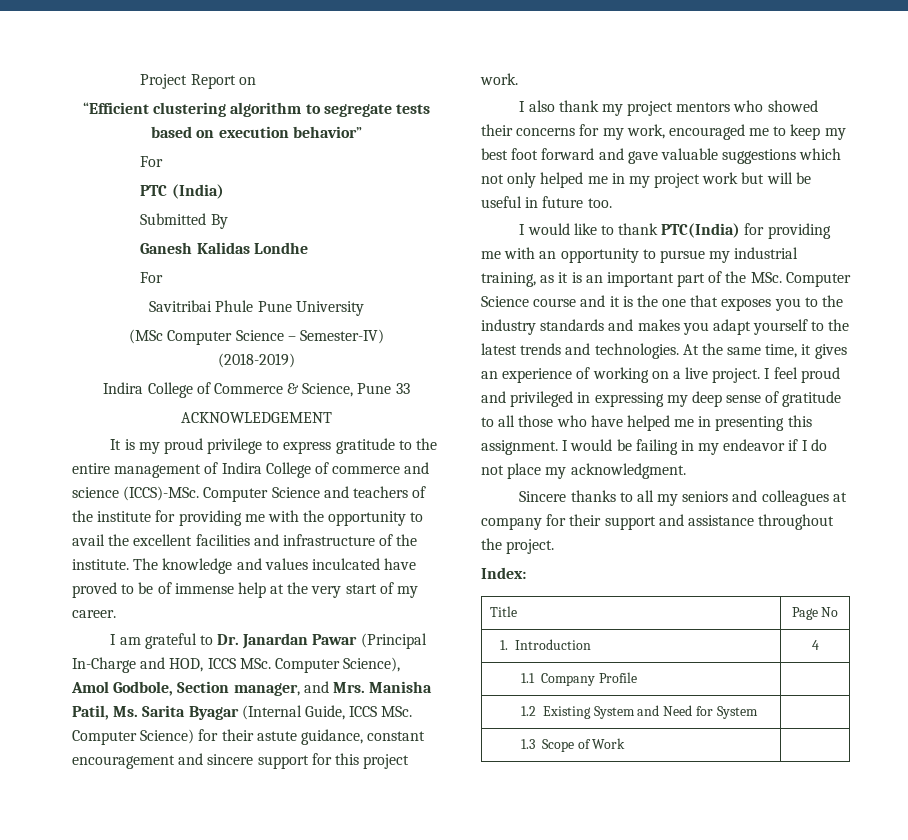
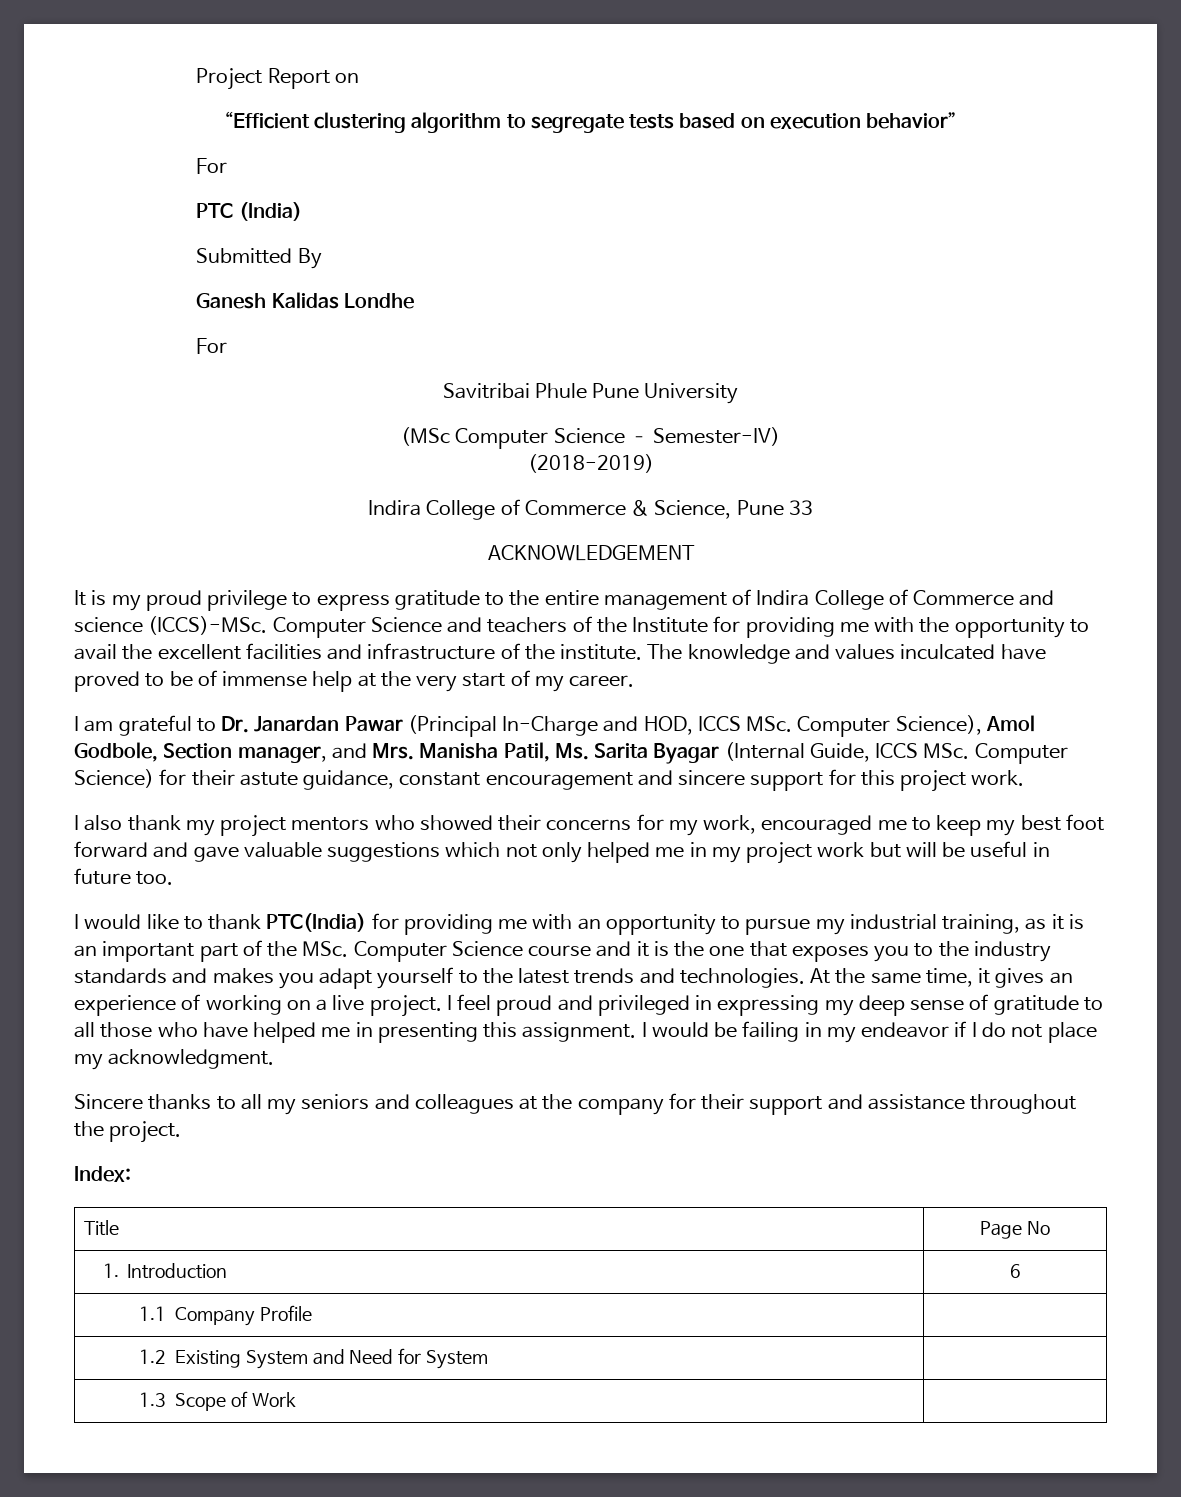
- It is my proud privilege to express gratitude to the entire management of Indira College of commerce and science (ICCS)-MSc.
+ It is my proud privilege to express gratitude to the entire management of Indira College of Commerce and science (ICCS)-MSc.
- Computer Science and teachers of the institute for providing me with the opportunity to avail the excellent facilities and infrastructure of the institute.
+ Computer Science and teachers of the Institute for providing me with the opportunity to avail the excellent facilities and infrastructure of the institute.
- Sincere thanks to all my seniors and colleagues at company for their support and assistance throughout the project.
+ Sincere thanks to all my seniors and colleagues at the company for their support and assistance throughout the project.
- 1. Introduction | 4
+ 1. Introduction | 6

